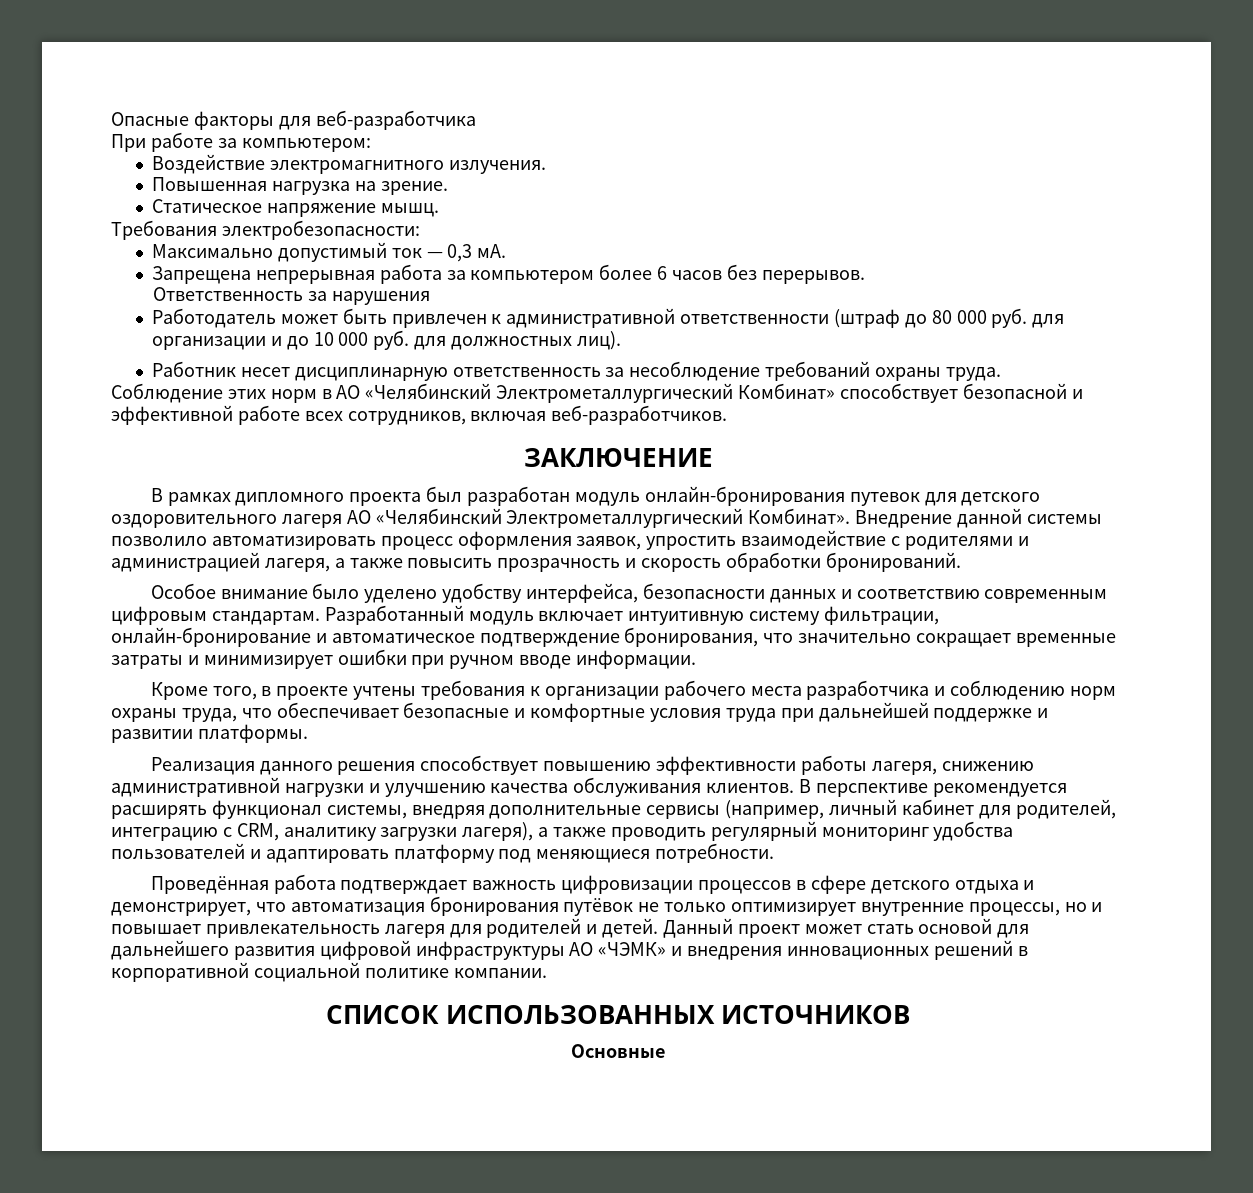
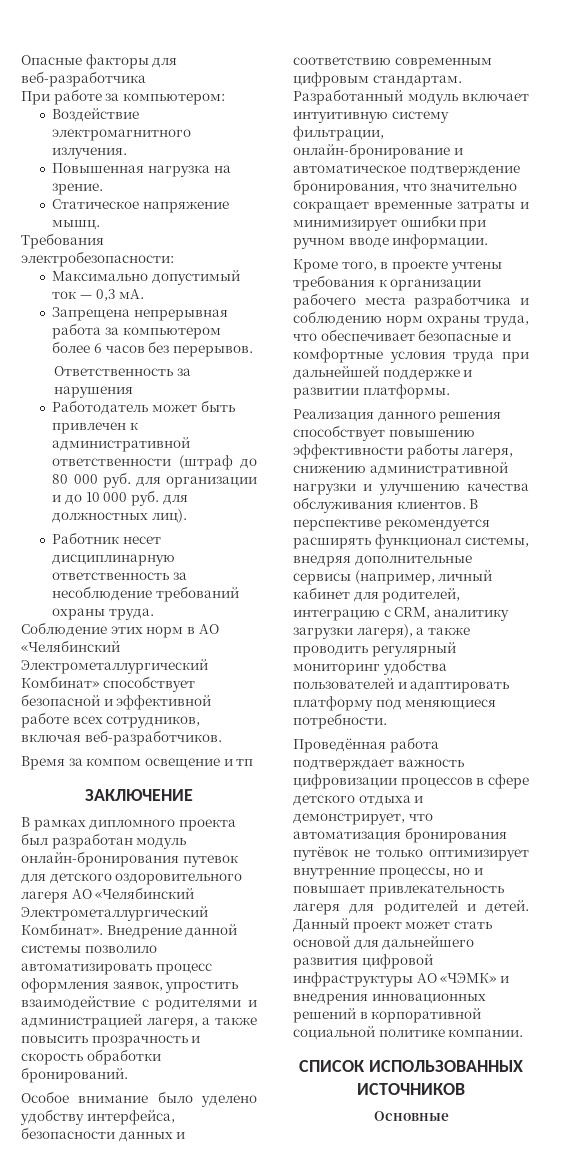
+ Время за компом освещение и тп

